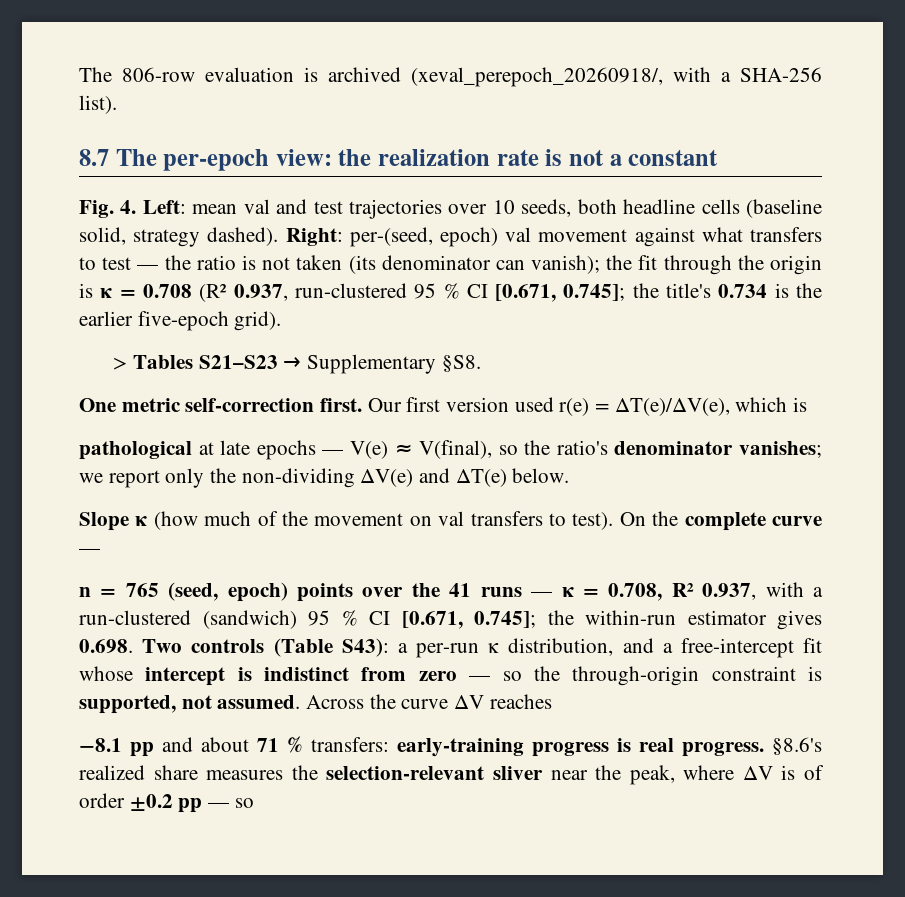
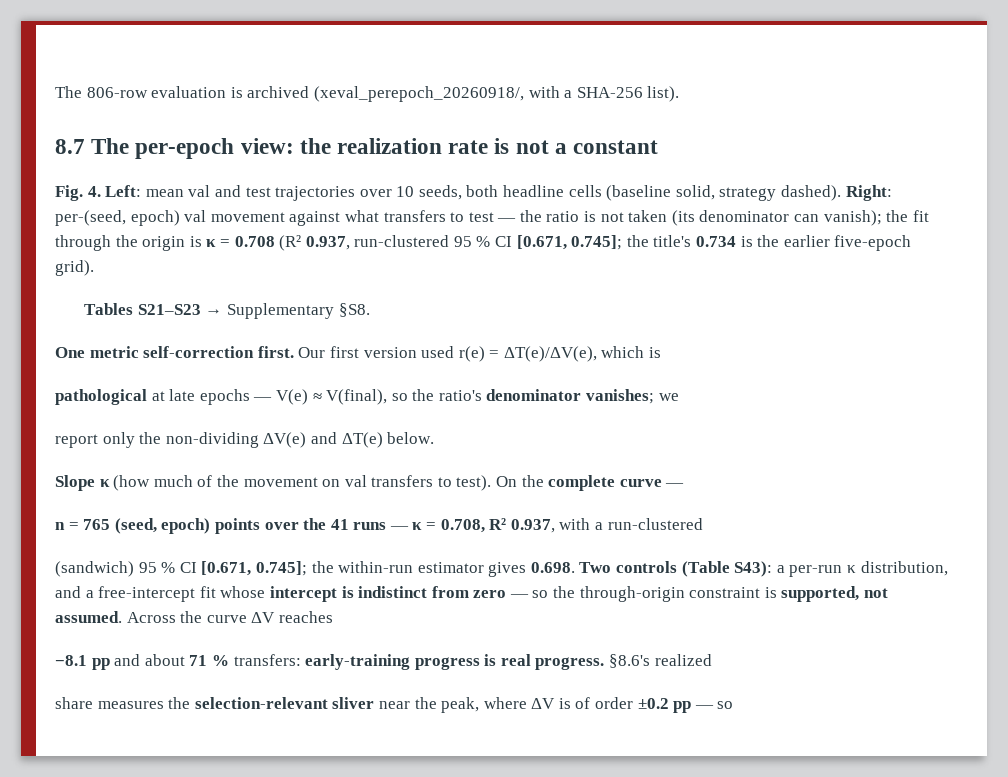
- > Tables S21–S23 → Supplementary §S8.
+ Tables S21–S23 → Supplementary §S8.
- pathological at late epochs — V(e) ≈ V(final), so the ratio's denominator vanishes; we report only the non-dividing ΔV(e) and ΔT(e) below.
+ pathological at late epochs — V(e) ≈ V(final), so the ratio's denominator vanishes; we
+ report only the non-dividing ΔV(e) and ΔT(e) below.
- n = 765 (seed, epoch) points over the 41 runs — κ = 0.708, R² 0.937, with a run-clustered (sandwich) 95 % CI [0.671, 0.745]; the within-run estimator gives 0.698. Two controls (Table S43): a per-run κ distribution, and a free-intercept fit whose intercept is indistinct from zero — so the through-origin constraint is supported, not assumed.
+ n = 765 (seed, epoch) points over the 41 runs — κ = 0.708, R² 0.937, with a run-clustered
+ (sandwich) 95 % CI [0.671, 0.745]; the within-run estimator gives 0.698. Two controls (Table S43): a per-run κ distribution, and a free-intercept fit whose intercept is indistinct from zero — so the through-origin constraint is supported, not assumed.
- §8.6's realized share measures the selection-relevant sliver near the peak, where ΔV is of order ±0.2 pp — so
+ §8.6's realized
+ share measures the selection-relevant sliver near the peak, where ΔV is of order ±0.2 pp — so

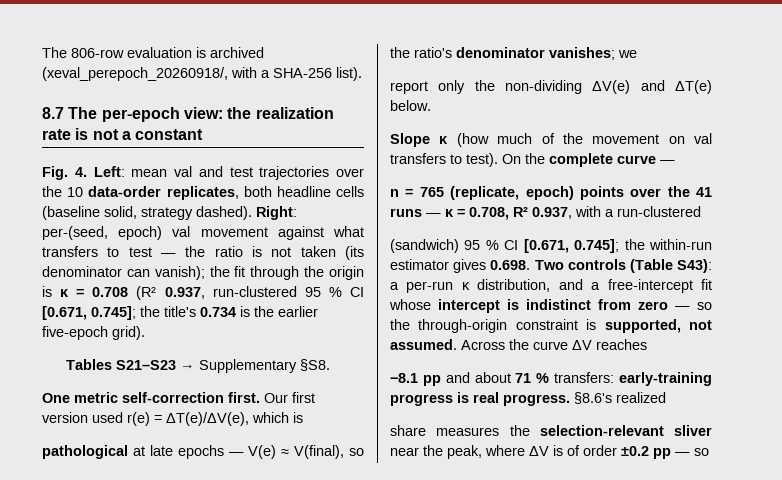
- Fig. 4. Left: mean val and test trajectories over 10 seeds, both headline cells (baseline solid, strategy dashed).
+ Fig. 4. Left: mean val and test trajectories over the 10 data-order replicates, both headline cells (baseline solid, strategy dashed).
- n = 765 (seed, epoch) points over the 41 runs — κ = 0.708, R² 0.937, with a run-clustered
+ n = 765 (replicate, epoch) points over the 41 runs — κ = 0.708, R² 0.937, with a run-clustered

